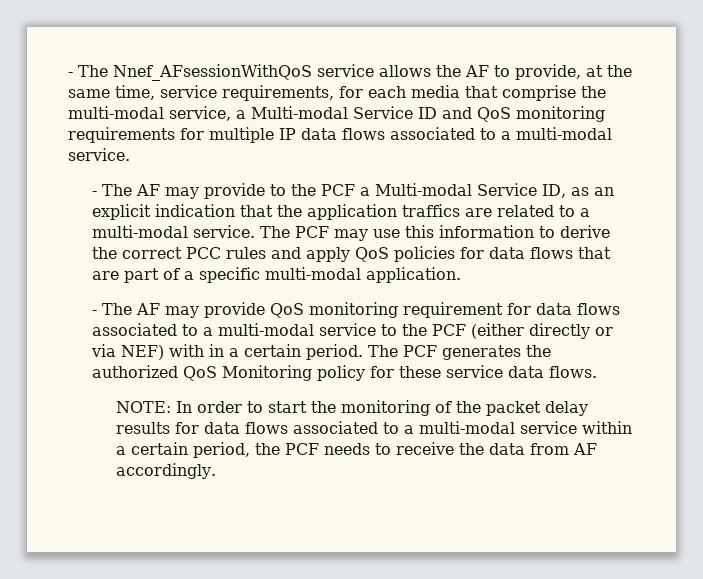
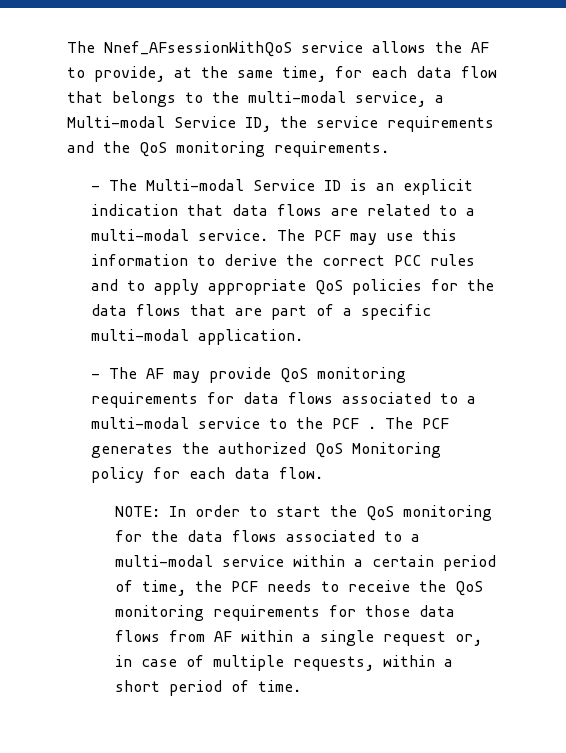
- - The Nnef_AFsessionWithQoS service allows the AF to provide, at the same time, service requirements, for each media that comprise the multi-modal service, a Multi-modal Service ID and QoS monitoring requirements for multiple IP data flows associated to a multi-modal service.
- - The AF may provide to the PCF a Multi-modal Service ID, as an explicit indication that the application traffics are related to a multi-modal service.
+ The Nnef_AFsessionWithQoS service allows the AF to provide, at the same time, for each data flow that belongs to the multi-modal service, a Multi-modal Service ID, the service requirements and the QoS monitoring requirements.
+ - The Multi-modal Service ID is an explicit indication that data flows are related to a multi-modal service.
- The PCF may use this information to derive the correct PCC rules and apply QoS policies for data flows that are part of a specific multi-modal application.
+ The PCF may use this information to derive the correct PCC rules and to apply appropriate QoS policies for the data flows that are part of a specific multi-modal application.
- - The AF may provide QoS monitoring requirement for data flows associated to a multi-modal service to the PCF (either directly or via NEF) with in a certain period.
+ - The AF may provide QoS monitoring requirements for data flows associated to a multi-modal service to the PCF .
- The PCF generates the authorized QoS Monitoring policy for these service data flows.
+ The PCF generates the authorized QoS Monitoring policy for each data flow.
- NOTE: In order to start the monitoring of the packet delay results for data flows associated to a multi-modal service within a certain period, the PCF needs to receive the data from AF accordingly.
+ NOTE: In order to start the QoS monitoring for the data flows associated to a multi-modal service within a certain period of time, the PCF needs to receive the QoS monitoring requirements for those data flows from AF within a single request or, in case of multiple requests, within a short period of time.

